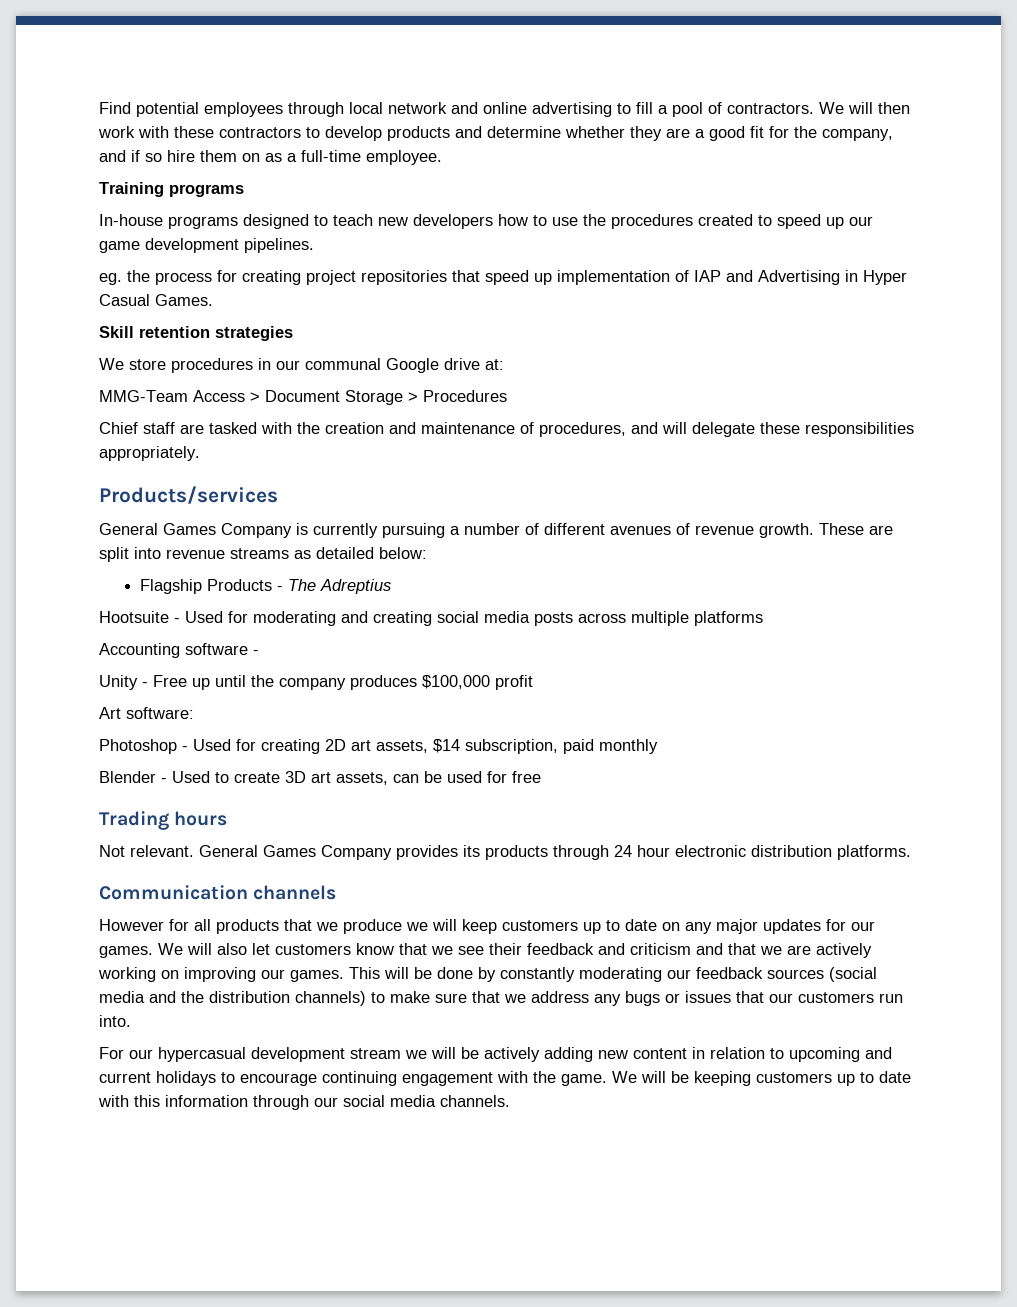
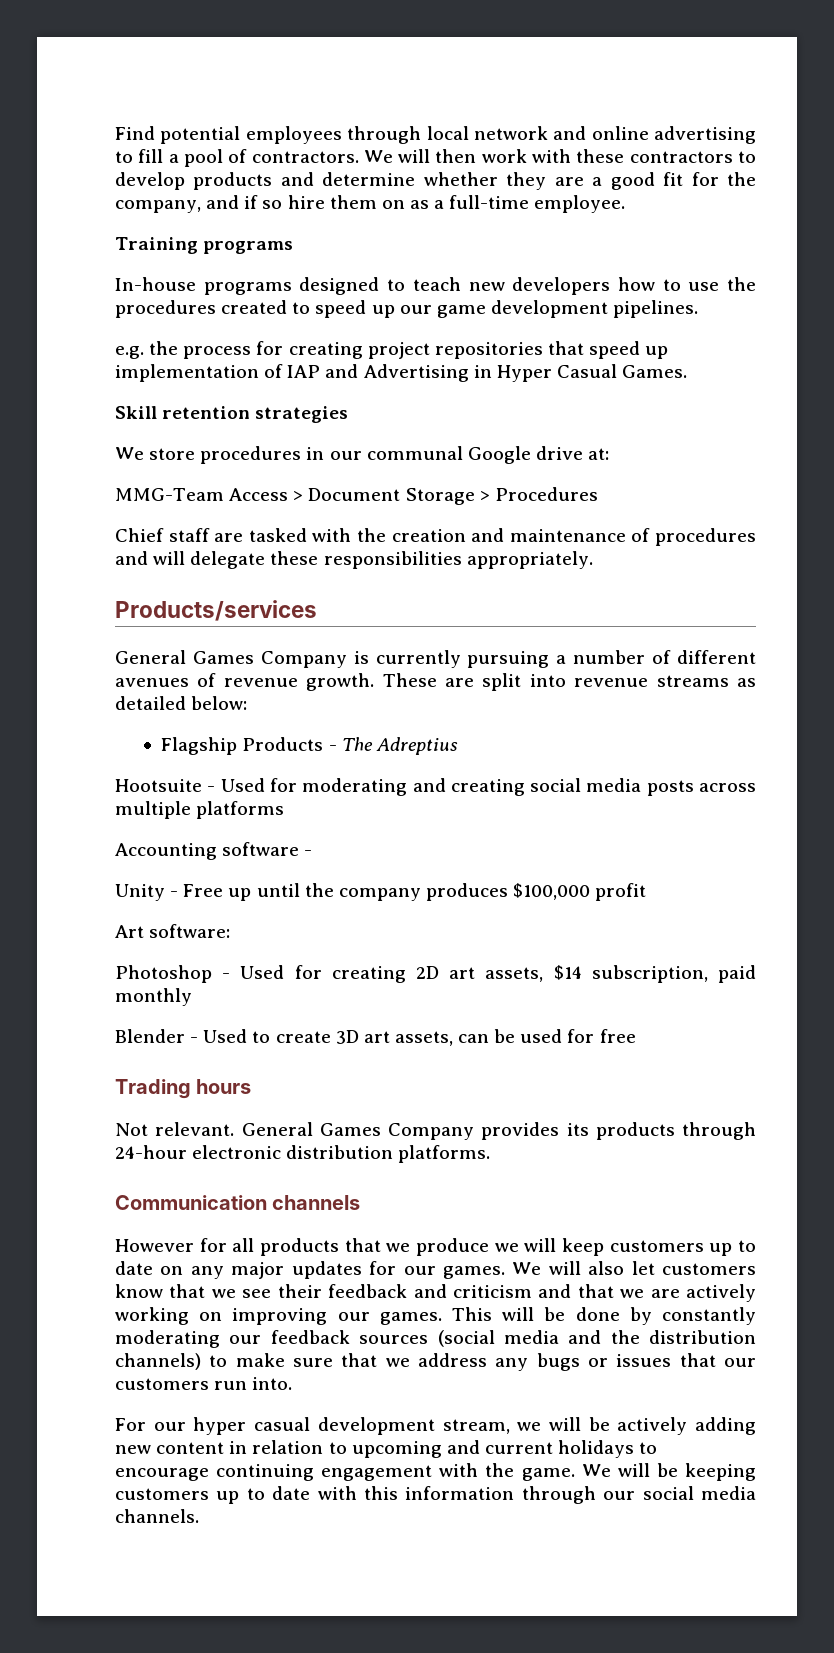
- eg. the process for creating project repositories that speed up implementation of IAP and Advertising in Hyper Casual Games.
+ e.g. the process for creating project repositories that speed up implementation of IAP and Advertising in Hyper Casual Games.
- Chief staff are tasked with the creation and maintenance of procedures, and will delegate these responsibilities appropriately.
+ Chief staff are tasked with the creation and maintenance of procedures and will delegate these responsibilities appropriately.
- General Games Company provides its products through 24 hour electronic distribution platforms.
+ General Games Company provides its products through 24-hour electronic distribution platforms.
- For our hypercasual development stream we will be actively adding new content in relation to upcoming and current holidays to encourage continuing engagement with the game.
+ For our hyper casual development stream, we will be actively adding new content in relation to upcoming and current holidays to encourage continuing engagement with the game.

